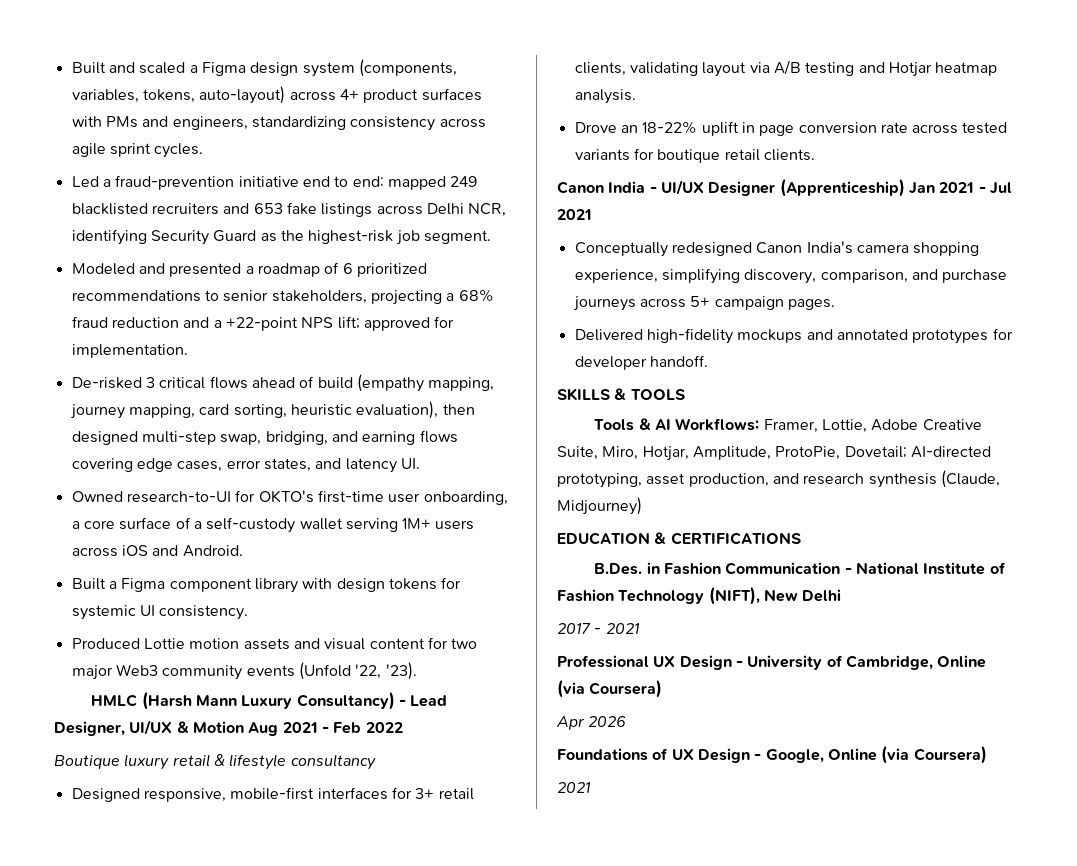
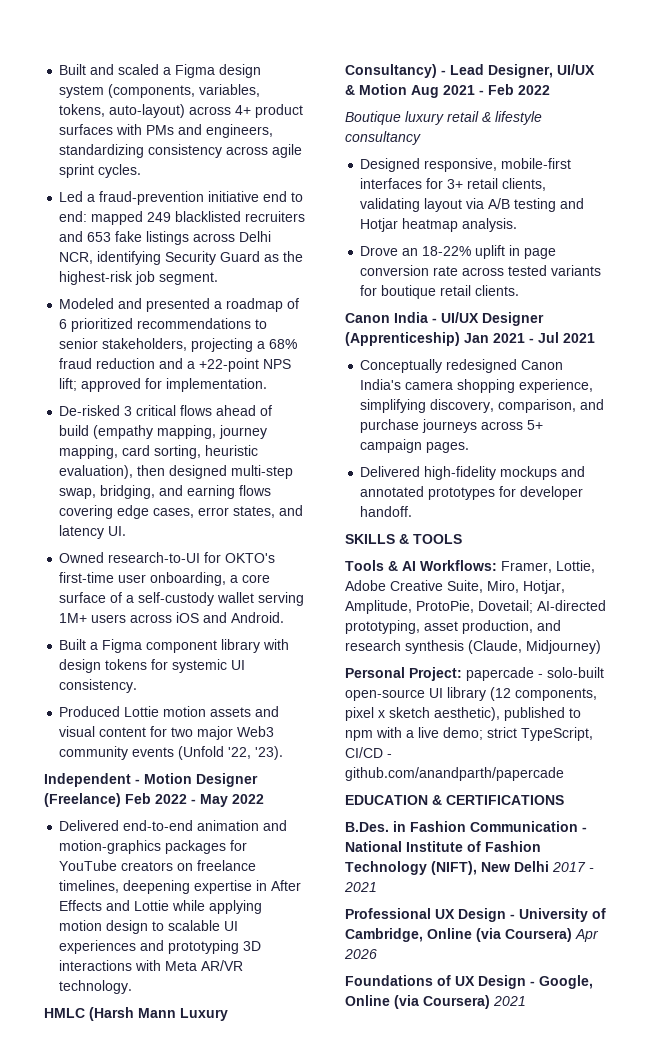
+ Independent - Motion Designer (Freelance) Feb 2022 - May 2022
+ Delivered end-to-end animation and motion-graphics packages for YouTube creators on freelance timelines, deepening expertise in After Effects and Lottie while applying motion design to scalable UI experiences and prototyping 3D interactions with Meta AR/VR technology.
+ Personal Project: papercade - solo-built open-source UI library (12 components, pixel x sketch aesthetic), published to npm with a live demo; strict TypeScript, CI/CD - github.com/anandparth/papercade
- B.Des. in Fashion Communication - National Institute of Fashion Technology (NIFT), New Delhi
- 2017 - 2021
+ B.Des. in Fashion Communication - National Institute of Fashion Technology (NIFT), New Delhi 2017 - 2021
- Professional UX Design - University of Cambridge, Online (via Coursera)
- Apr 2026
+ Professional UX Design - University of Cambridge, Online (via Coursera) Apr 2026
- Foundations of UX Design - Google, Online (via Coursera)
- 2021
+ Foundations of UX Design - Google, Online (via Coursera) 2021

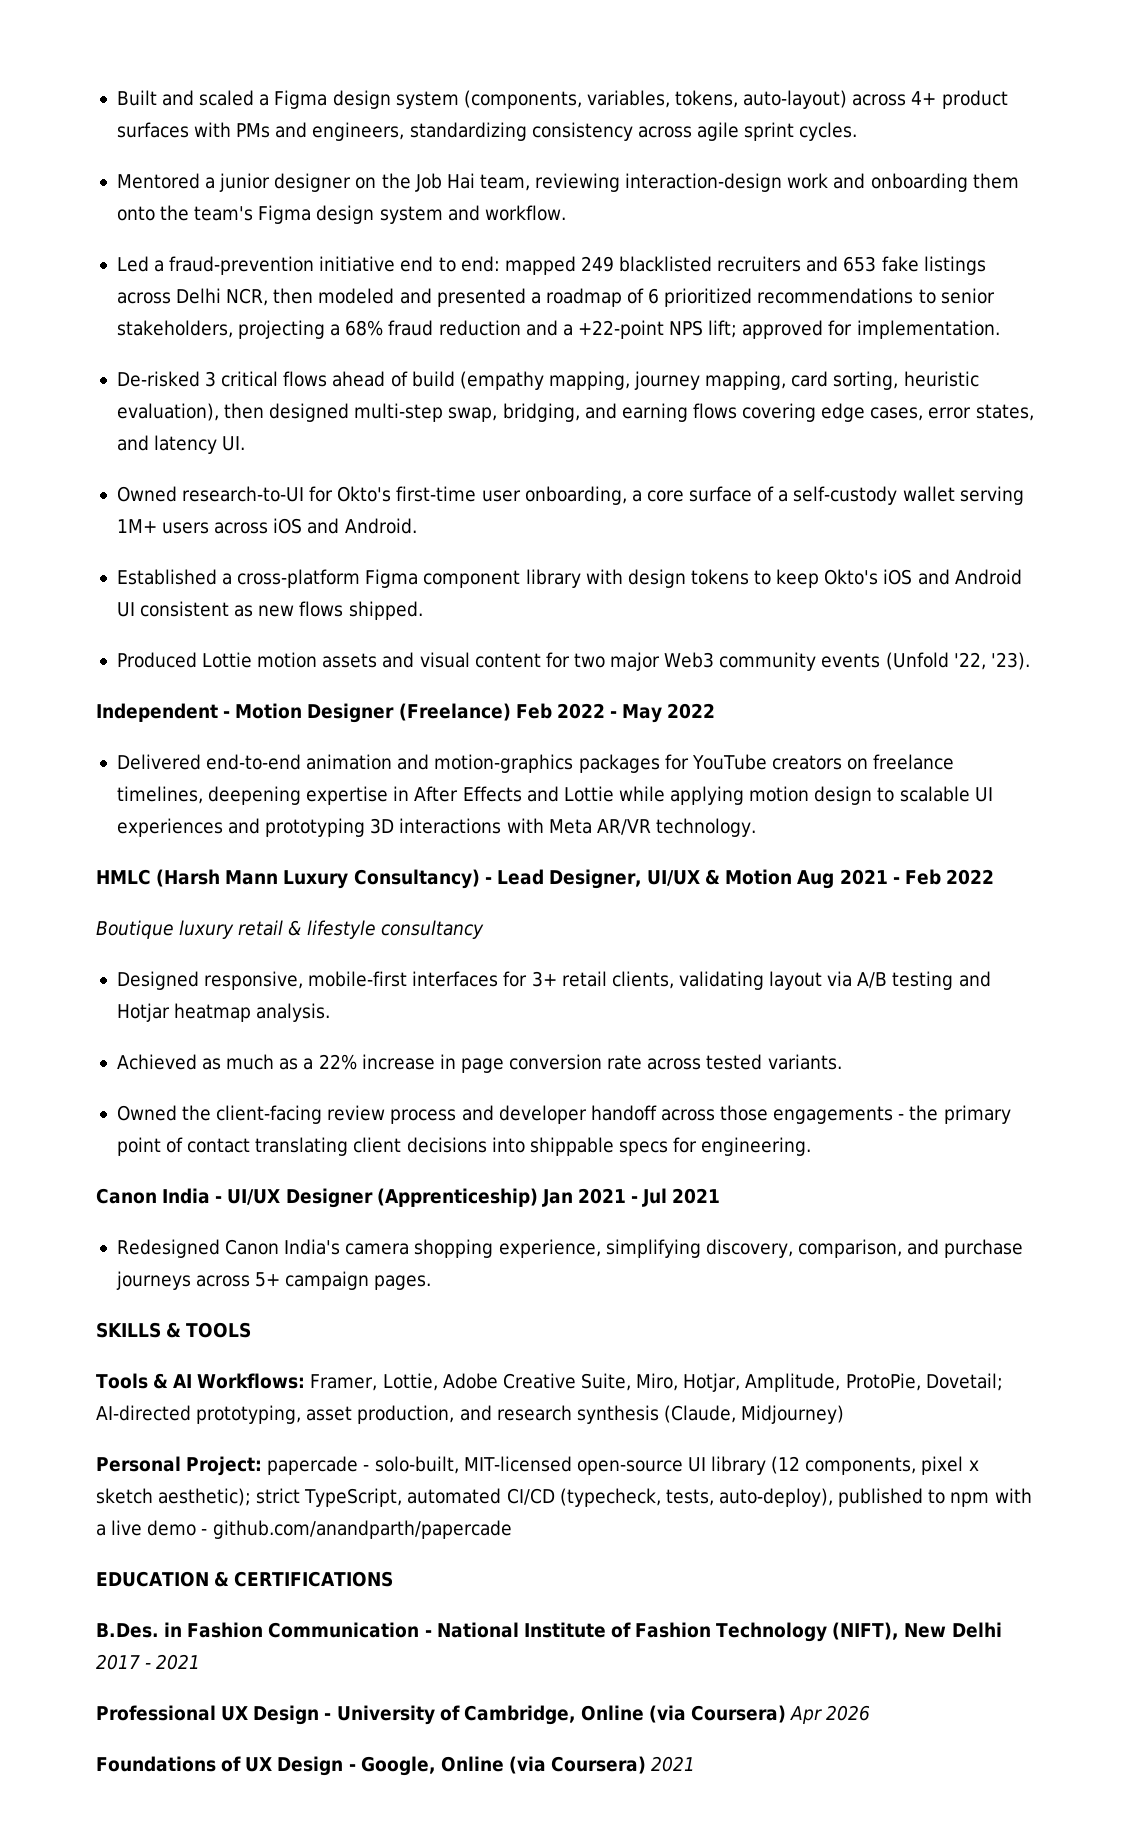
+ Mentored a junior designer on the Job Hai team, reviewing interaction-design work and onboarding them onto the team's Figma design system and workflow.
- Led a fraud-prevention initiative end to end: mapped 249 blacklisted recruiters and 653 fake listings across Delhi NCR, identifying Security Guard as the highest-risk job segment.
- Modeled and presented a roadmap of 6 prioritized recommendations to senior stakeholders, projecting a 68% fraud reduction and a +22-point NPS lift; approved for implementation.
+ Led a fraud-prevention initiative end to end: mapped 249 blacklisted recruiters and 653 fake listings across Delhi NCR, then modeled and presented a roadmap of 6 prioritized recommendations to senior stakeholders, projecting a 68% fraud reduction and a +22-point NPS lift; approved for implementation.
- Owned research-to-UI for OKTO's first-time user onboarding, a core surface of a self-custody wallet serving 1M+ users across iOS and Android.
+ Owned research-to-UI for Okto's first-time user onboarding, a core surface of a self-custody wallet serving 1M+ users across iOS and Android.
- Built a Figma component library with design tokens for systemic UI consistency.
+ Established a cross-platform Figma component library with design tokens to keep Okto's iOS and Android UI consistent as new flows shipped.
- Drove an 18-22% uplift in page conversion rate across tested variants for boutique retail clients.
+ Achieved as much as a 22% increase in page conversion rate across tested variants.
+ Owned the client-facing review process and developer handoff across those engagements - the primary point of contact translating client decisions into shippable specs for engineering.
- Conceptually redesigned Canon India's camera shopping experience, simplifying discovery, comparison, and purchase journeys across 5+ campaign pages.
+ Redesigned Canon India's camera shopping experience, simplifying discovery, comparison, and purchase journeys across 5+ campaign pages.
- Delivered high-fidelity mockups and annotated prototypes for developer handoff.
- Personal Project: papercade - solo-built open-source UI library (12 components, pixel x sketch aesthetic), published to npm with a live demo; strict TypeScript, CI/CD - github.com/anandparth/papercade
+ Personal Project: papercade - solo-built, MIT-licensed open-source UI library (12 components, pixel x sketch aesthetic); strict TypeScript, automated CI/CD (typecheck, tests, auto-deploy), published to npm with a live demo - github.com/anandparth/papercade

